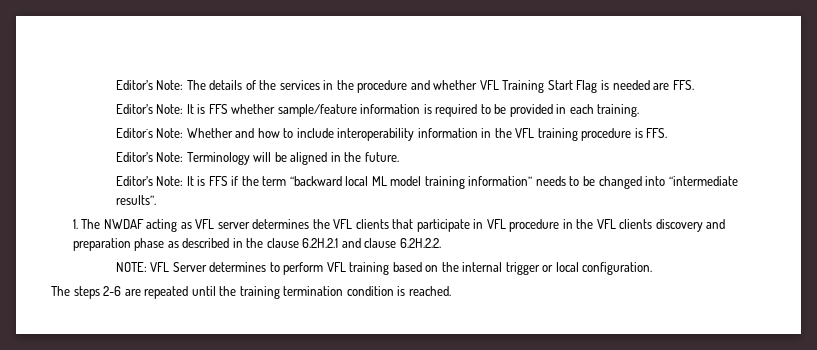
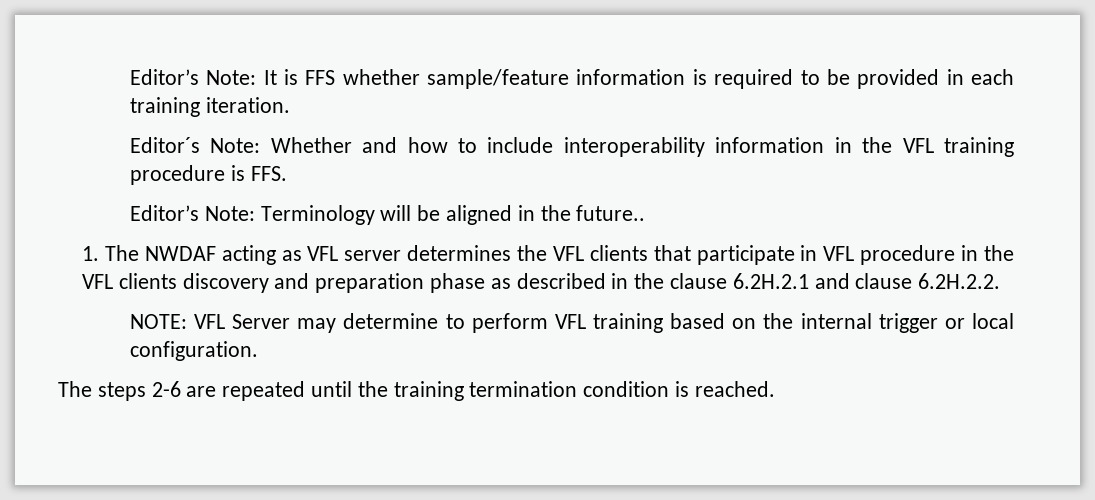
- Editor’s Note: The details of the services in the procedure and whether VFL Training Start Flag is needed are FFS.
- Editor’s Note: It is FFS whether sample/feature information is required to be provided in each training.
+ Editor’s Note: It is FFS whether sample/feature information is required to be provided in each training iteration.
- Editor’s Note: Terminology will be aligned in the future.
- Editor’s Note: It is FFS if the term “backward local ML model training information” needs to be changed into “intermediate results”.
+ Editor’s Note: Terminology will be aligned in the future..
- NOTE: VFL Server determines to perform VFL training based on the internal trigger or local configuration.
+ NOTE: VFL Server may determine to perform VFL training based on the internal trigger or local configuration.

